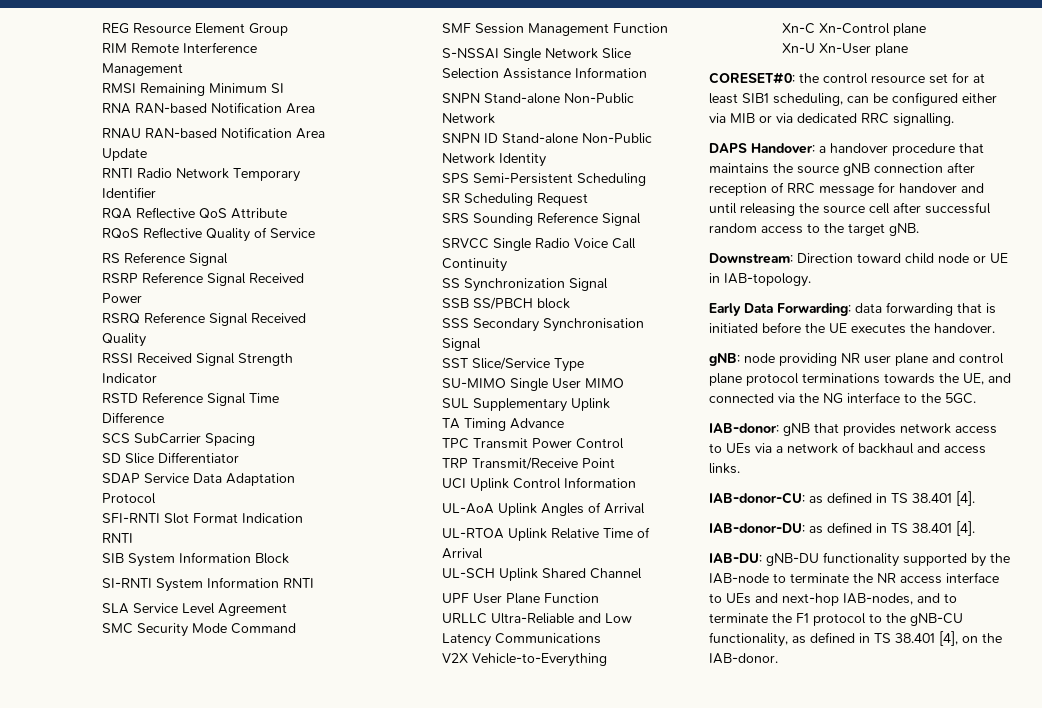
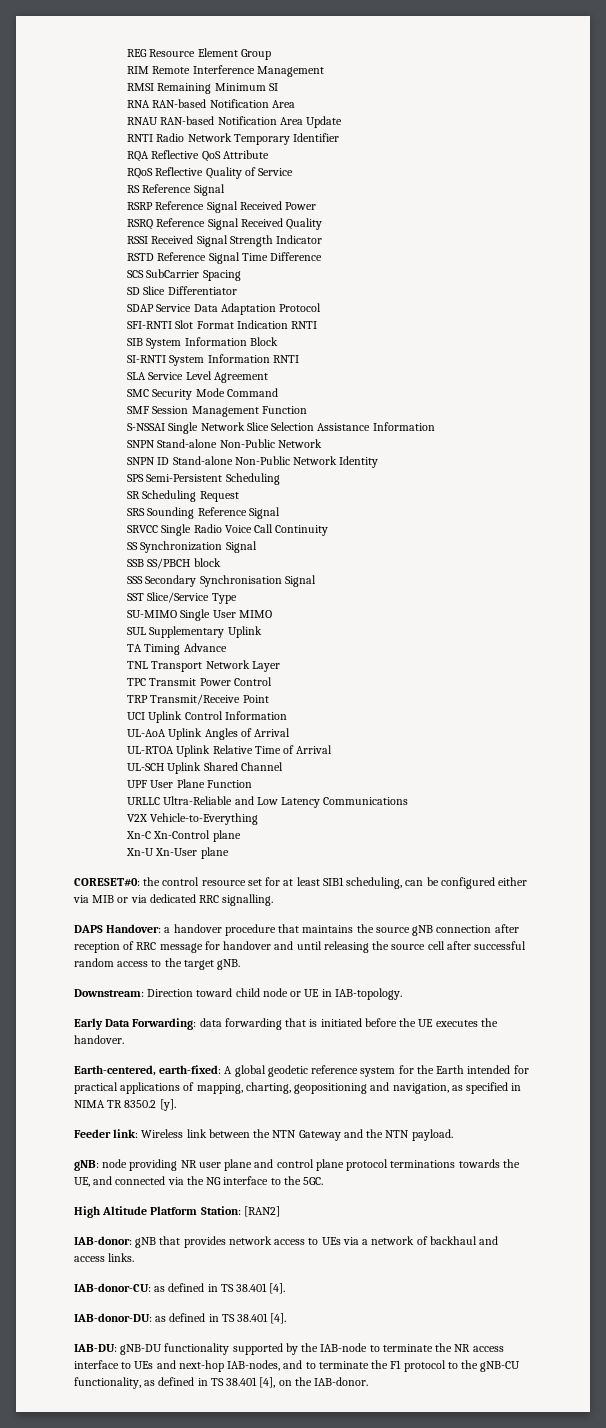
+ TNL Transport Network Layer
+ Earth-centered, earth-fixed: A global geodetic reference system for the Earth intended for practical applications of mapping, charting, geopositioning and navigation, as specified in NIMA TR 8350.2 [y].
+ Feeder link: Wireless link between the NTN Gateway and the NTN payload.
+ High Altitude Platform Station: [RAN2]

